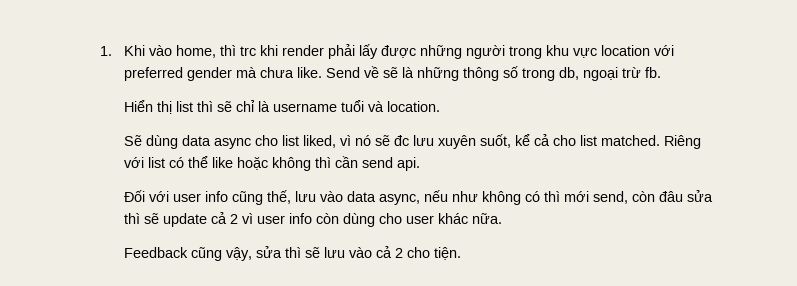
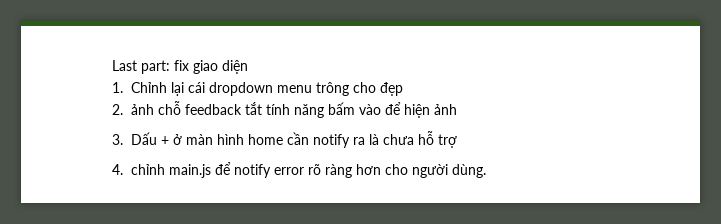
- 1. Khi vào home, thì trc khi render phải lấy được những người trong khu vực location với preferred gender mà chưa like. Send về sẽ là những thông số trong db, ngoại trừ fb.
- Hiển thị list thì sẽ chỉ là username tuổi và location.
- Sẽ dùng data async cho list liked, vì nó sẽ đc lưu xuyên suốt, kể cả cho list matched. Riêng với list có thể like hoặc không thì cần send api.
- Đối với user info cũng thế, lưu vào data async, nếu như không có thì mới send, còn đâu sửa thì sẽ update cả 2 vì user info còn dùng cho user khác nữa.
- Feedback cũng vậy, sửa thì sẽ lưu vào cả 2 cho tiện.
+ Last part: fix giao diện
+ 1. Chỉnh lại cái dropdown menu trông cho đẹp
+ 2. ảnh chỗ feedback tắt tính năng bấm vào để hiện ảnh
+ 3. Dấu + ở màn hình home cần notify ra là chưa hỗ trợ
+ 4. chỉnh main.js để notify error rõ ràng hơn cho người dùng.

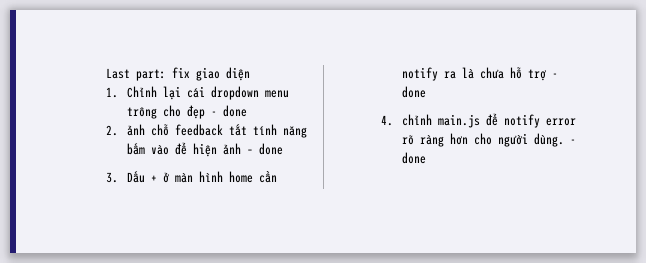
- 1. Chỉnh lại cái dropdown menu trông cho đẹp
+ 1. Chỉnh lại cái dropdown menu trông cho đẹp - done
- 2. ảnh chỗ feedback tắt tính năng bấm vào để hiện ảnh
+ 2. ảnh chỗ feedback tắt tính năng bấm vào để hiện ảnh – done
- 3. Dấu + ở màn hình home cần notify ra là chưa hỗ trợ
+ 3. Dấu + ở màn hình home cần notify ra là chưa hỗ trợ - done
- 4. chỉnh main.js để notify error rõ ràng hơn cho người dùng.
+ 4. chỉnh main.js để notify error rõ ràng hơn cho người dùng. - done

